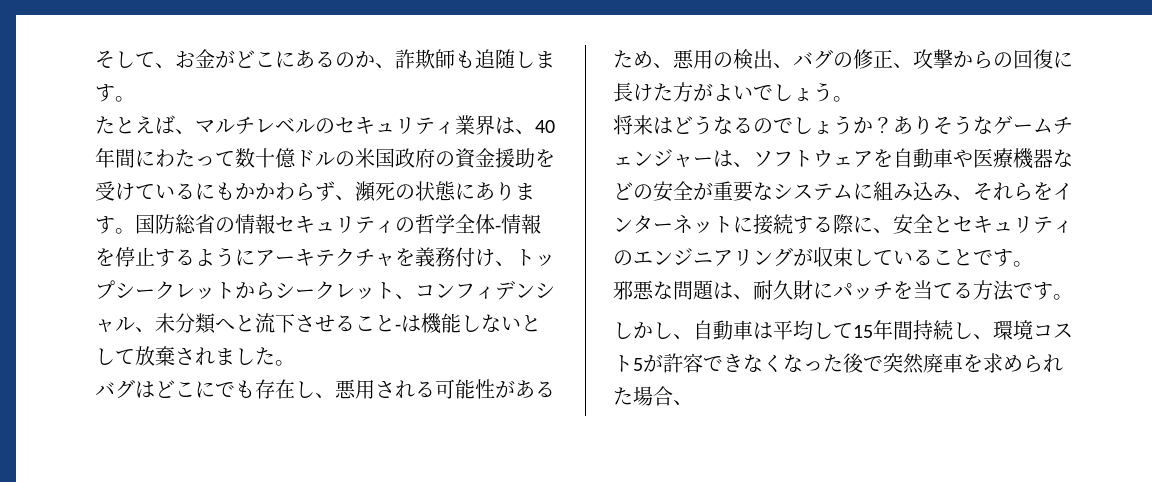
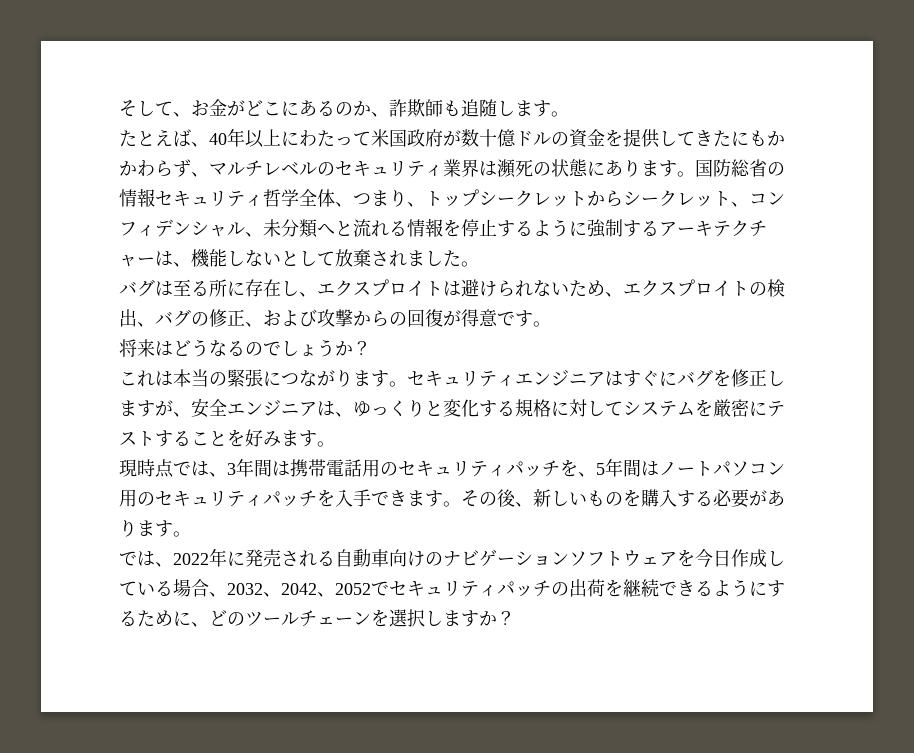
- たとえば、マルチレベルのセキュリティ業界は、40年間にわたって数十億ドルの米国政府の資金援助を受けているにもかかわらず、瀕死の状態にあります。
+ たとえば、40年以上にわたって米国政府が数十億ドルの資金を提供してきたにもかかわらず、マルチレベルのセキュリティ業界は瀕死の状態にあります。
- 国防総省の情報セキュリティの哲学全体-情報を停止するようにアーキテクチャを義務付け、トップシークレットからシークレット、コンフィデンシャル、未分類へと流下させること-は機能しないとして放棄されました。
+ 国防総省の情報セキュリティ哲学全体、つまり、トップシークレットからシークレット、コンフィデンシャル、未分類へと流れる情報を停止するように強制するアーキテクチャーは、機能しないとして放棄されました。
- バグはどこにでも存在し、悪用される可能性があるため、悪用の検出、バグの修正、攻撃からの回復に長けた方がよいでしょう。
+ バグは至る所に存在し、エクスプロイトは避けられないため、エクスプロイトの検出、バグの修正、および攻撃からの回復が得意です。
- 将来はどうなるのでしょうか？ありそうなゲームチェンジャーは、ソフトウェアを自動車や医療機器などの安全が重要なシステムに組み込み、それらをインターネットに接続する際に、安全とセキュリティのエンジニアリングが収束していることです。
- 邪悪な問題は、耐久財にパッチを当てる方法です。
- しかし、自動車は平均して15年間持続し、環境コスト5が許容できなくなった後で突然廃車を求められた場合、
+ 将来はどうなるのでしょうか？
+ これは本当の緊張につながります。セキュリティエンジニアはすぐにバグを修正しますが、安全エンジニアは、ゆっくりと変化する規格に対してシステムを厳密にテストすることを好みます。
+ 現時点では、3年間は携帯電話用のセキュリティパッチを、5年間はノートパソコン用のセキュリティパッチを入手できます。その後、新しいものを購入する必要があります。
+ では、2022年に発売される自動車向けのナビゲーションソフトウェアを今日作成している場合、2032、2042、2052でセキュリティパッチの出荷を継続できるようにするために、どのツールチェーンを選択しますか？

